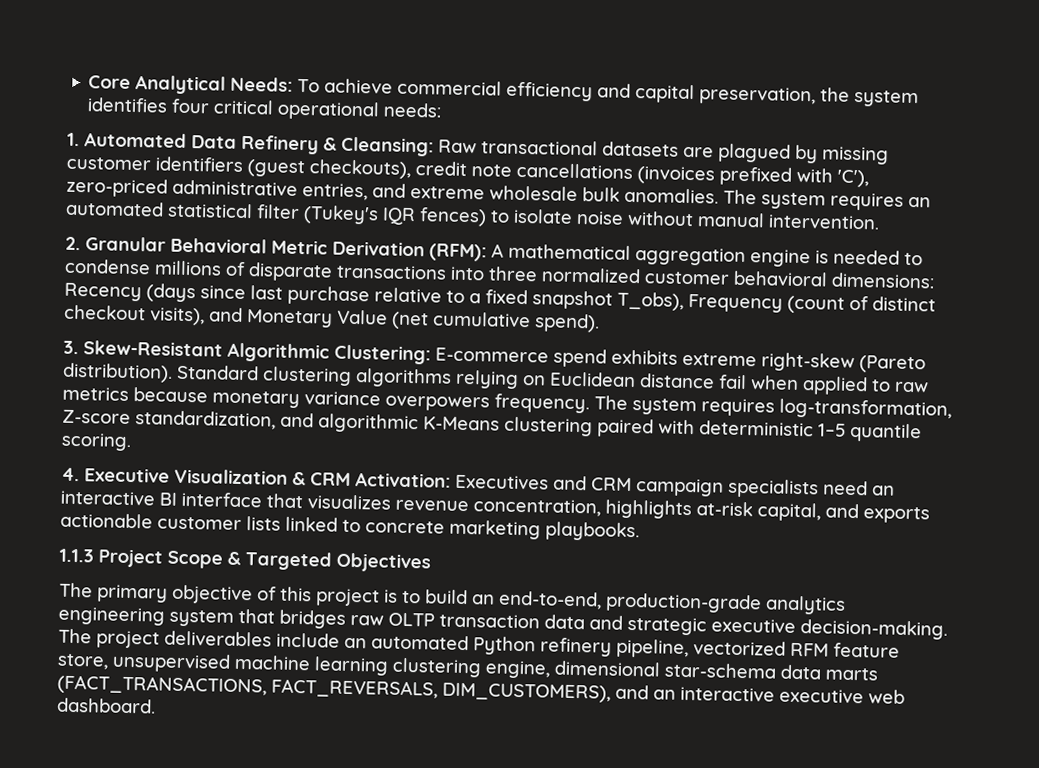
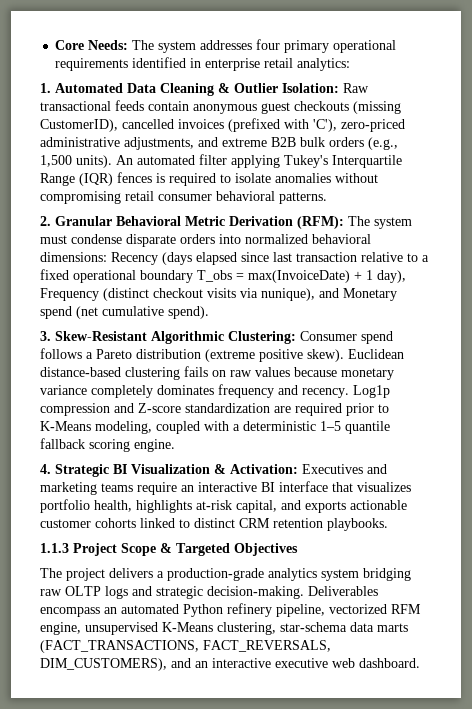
- Core Analytical Needs: To achieve commercial efficiency and capital preservation, the system identifies four critical operational needs:
- 1. Automated Data Refinery & Cleansing: Raw transactional datasets are plagued by missing customer identifiers (guest checkouts), credit note cancellations (invoices prefixed with 'C'), zero-priced administrative entries, and extreme wholesale bulk anomalies. The system requires an automated statistical filter (Tukey's IQR fences) to isolate noise without manual intervention.
+ Core Needs: The system addresses four primary operational requirements identified in enterprise retail analytics:
+ 1. Automated Data Cleaning & Outlier Isolation: Raw transactional feeds contain anonymous guest checkouts (missing CustomerID), cancelled invoices (prefixed with 'C'), zero-priced administrative adjustments, and extreme B2B bulk orders (e.g., 1,500 units). An automated filter applying Tukey's Interquartile Range (IQR) fences is required to isolate anomalies without compromising retail consumer behavioral patterns.
- 2. Granular Behavioral Metric Derivation (RFM): A mathematical aggregation engine is needed to condense millions of disparate transactions into three normalized customer behavioral dimensions: Recency (days since last purchase relative to a fixed snapshot T_obs), Frequency (count of distinct checkout visits), and Monetary Value (net cumulative spend).
+ 2. Granular Behavioral Metric Derivation (RFM): The system must condense disparate orders into normalized behavioral dimensions: Recency (days elapsed since last transaction relative to a fixed operational boundary T_obs = max(InvoiceDate) + 1 day), Frequency (distinct checkout visits via nunique), and Monetary spend (net cumulative spend).
- 3. Skew-Resistant Algorithmic Clustering: E-commerce spend exhibits extreme right-skew (Pareto distribution). Standard clustering algorithms relying on Euclidean distance fail when applied to raw metrics because monetary variance overpowers frequency. The system requires log-transformation, Z-score standardization, and algorithmic K-Means clustering paired with deterministic 1–5 quantile scoring.
+ 3. Skew-Resistant Algorithmic Clustering: Consumer spend follows a Pareto distribution (extreme positive skew). Euclidean distance-based clustering fails on raw values because monetary variance completely dominates frequency and recency. Log1p compression and Z-score standardization are required prior to K-Means modeling, coupled with a deterministic 1–5 quantile fallback scoring engine.
- 4. Executive Visualization & CRM Activation: Executives and CRM campaign specialists need an interactive BI interface that visualizes revenue concentration, highlights at-risk capital, and exports actionable customer lists linked to concrete marketing playbooks.
+ 4. Strategic BI Visualization & Activation: Executives and marketing teams require an interactive BI interface that visualizes portfolio health, highlights at-risk capital, and exports actionable customer cohorts linked to distinct CRM retention playbooks.
- The primary objective of this project is to build an end-to-end, production-grade analytics engineering system that bridges raw OLTP transaction data and strategic executive decision-making. The project deliverables include an automated Python refinery pipeline, vectorized RFM feature store, unsupervised machine learning clustering engine, dimensional star-schema data marts (FACT_TRANSACTIONS, FACT_REVERSALS, DIM_CUSTOMERS), and an interactive executive web dashboard.
+ The project delivers a production-grade analytics system bridging raw OLTP logs and strategic decision-making. Deliverables encompass an automated Python refinery pipeline, vectorized RFM engine, unsupervised K-Means clustering, star-schema data marts (FACT_TRANSACTIONS, FACT_REVERSALS, DIM_CUSTOMERS), and an interactive executive web dashboard.

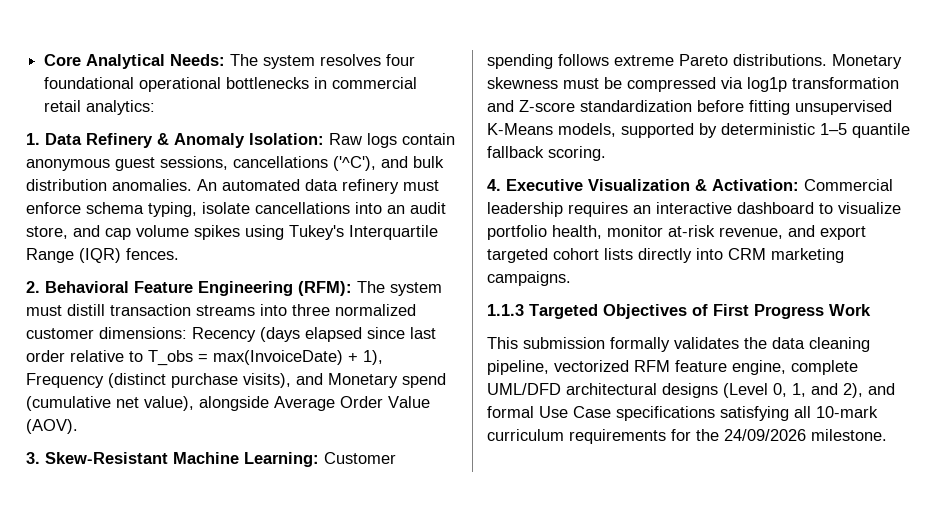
- Core Needs: The system addresses four primary operational requirements identified in enterprise retail analytics:
- 1. Automated Data Cleaning & Outlier Isolation: Raw transactional feeds contain anonymous guest checkouts (missing CustomerID), cancelled invoices (prefixed with 'C'), zero-priced administrative adjustments, and extreme B2B bulk orders (e.g., 1,500 units). An automated filter applying Tukey's Interquartile Range (IQR) fences is required to isolate anomalies without compromising retail consumer behavioral patterns.
- 2. Granular Behavioral Metric Derivation (RFM): The system must condense disparate orders into normalized behavioral dimensions: Recency (days elapsed since last transaction relative to a fixed operational boundary T_obs = max(InvoiceDate) + 1 day), Frequency (distinct checkout visits via nunique), and Monetary spend (net cumulative spend).
- 3. Skew-Resistant Algorithmic Clustering: Consumer spend follows a Pareto distribution (extreme positive skew). Euclidean distance-based clustering fails on raw values because monetary variance completely dominates frequency and recency. Log1p compression and Z-score standardization are required prior to K-Means modeling, coupled with a deterministic 1–5 quantile fallback scoring engine.
+ Core Analytical Needs: The system resolves four foundational operational bottlenecks in commercial retail analytics:
+ 1. Data Refinery & Anomaly Isolation: Raw logs contain anonymous guest sessions, cancellations ('^C'), and bulk distribution anomalies. An automated data refinery must enforce schema typing, isolate cancellations into an audit store, and cap volume spikes using Tukey's Interquartile Range (IQR) fences.
+ 2. Behavioral Feature Engineering (RFM): The system must distill transaction streams into three normalized customer dimensions: Recency (days elapsed since last order relative to T_obs = max(InvoiceDate) + 1), Frequency (distinct purchase visits), and Monetary spend (cumulative net value), alongside Average Order Value (AOV).
+ 3. Skew-Resistant Machine Learning: Customer spending follows extreme Pareto distributions. Monetary skewness must be compressed via log1p transformation and Z-score standardization before fitting unsupervised K-Means models, supported by deterministic 1–5 quantile fallback scoring.
- 4. Strategic BI Visualization & Activation: Executives and marketing teams require an interactive BI interface that visualizes portfolio health, highlights at-risk capital, and exports actionable customer cohorts linked to distinct CRM retention playbooks.
- 1.1.3 Project Scope & Targeted Objectives
- The project delivers a production-grade analytics system bridging raw OLTP logs and strategic decision-making. Deliverables encompass an automated Python refinery pipeline, vectorized RFM engine, unsupervised K-Means clustering, star-schema data marts (FACT_TRANSACTIONS, FACT_REVERSALS, DIM_CUSTOMERS), and an interactive executive web dashboard.
+ 4. Executive Visualization & Activation: Commercial leadership requires an interactive dashboard to visualize portfolio health, monitor at-risk revenue, and export targeted cohort lists directly into CRM marketing campaigns.
+ 1.1.3 Targeted Objectives of First Progress Work
+ This submission formally validates the data cleaning pipeline, vectorized RFM feature engine, complete UML/DFD architectural designs (Level 0, 1, and 2), and formal Use Case specifications satisfying all 10-mark curriculum requirements for the 24/09/2026 milestone.

